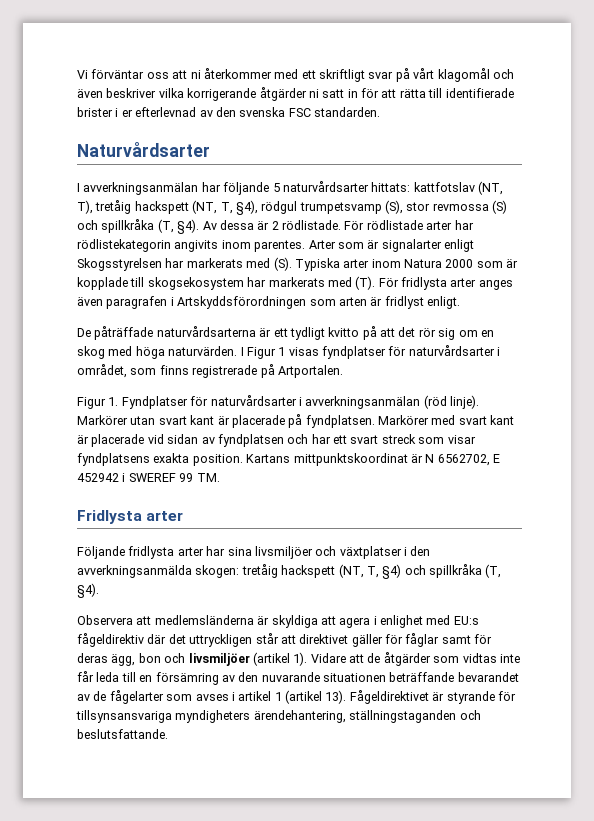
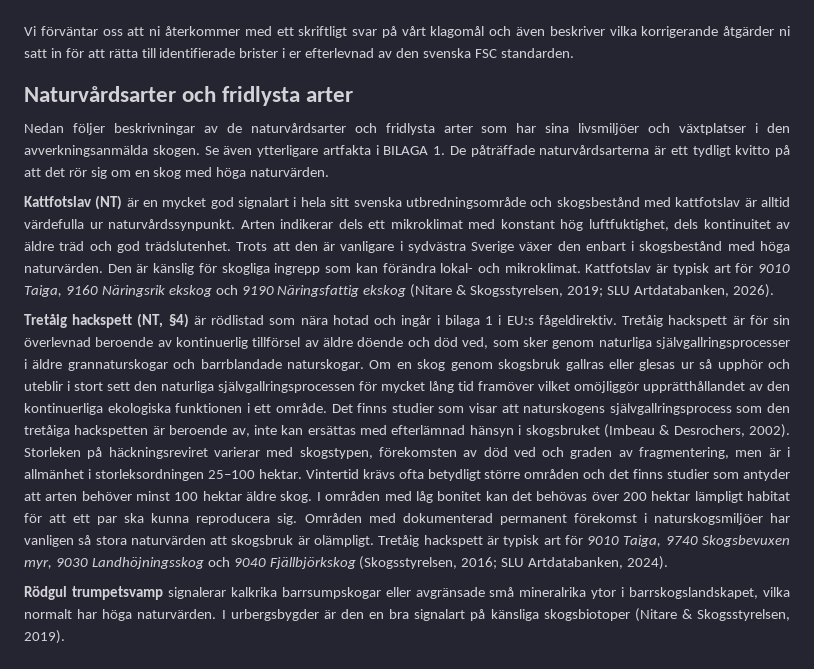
- Naturvårdsarter
- I avverkningsanmälan har följande 5 naturvårdsarter hittats: kattfotslav (NT, T), tretåig hackspett (NT, T, §4), rödgul trumpetsvamp (S), stor revmossa (S) och spillkråka (T, §4). Av dessa är 2 rödlistade. För rödlistade arter har rödlistekategorin angivits inom parentes. Arter som är signalarter enligt Skogsstyrelsen har markerats med (S). Typiska arter inom Natura 2000 som är kopplade till skogsekosystem har markerats med (T). För fridlysta arter anges även paragrafen i Artskyddsförordningen som arten är fridlyst enligt.
- De påträffade naturvårdsarterna är ett tydligt kvitto på att det rör sig om en skog med höga naturvärden. I Figur 1 visas fyndplatser för naturvårdsarter i området, som finns registrerade på Artportalen.
- Figur 1. Fyndplatser för naturvårdsarter i avverkningsanmälan (röd linje). Markörer utan svart kant är placerade på fyndplatsen. Markörer med svart kant är placerade vid sidan av fyndplatsen och har ett svart streck som visar fyndplatsens exakta position. Kartans mittpunktskoordinat är N 6562702, E 452942 i SWEREF 99 TM.
- Fridlysta arter
- Följande fridlysta arter har sina livsmiljöer och växtplatser i den avverkningsanmälda skogen: tretåig hackspett (NT, T, §4) och spillkråka (T, §4).
- Observera att medlemsländerna är skyldiga att agera i enlighet med EU:s fågeldirektiv där det uttryckligen står att direktivet gäller för fåglar samt för deras ägg, bon och livsmiljöer (artikel 1). Vidare att de åtgärder som vidtas inte får leda till en försämring av den nuvarande situationen beträffande bevarandet av de fågelarter som avses i artikel 1 (artikel 13). Fågeldirektivet är styrande för tillsynsansvariga myndigheters ärendehantering, ställningstaganden och beslutsfattande.
+ Naturvårdsarter och fridlysta arter
+ Nedan följer beskrivningar av de naturvårdsarter och fridlysta arter som har sina livsmiljöer och växtplatser i den avverkningsanmälda skogen. Se även ytterligare artfakta i BILAGA 1. De påträffade naturvårdsarterna är ett tydligt kvitto på att det rör sig om en skog med höga naturvärden.
+ Kattfotslav (NT) är en mycket god signalart i hela sitt svenska utbredningsområde och skogsbestånd med kattfotslav är alltid värdefulla ur naturvårdssynpunkt. Arten indikerar dels ett mikroklimat med konstant hög luftfuktighet, dels kontinuitet av äldre träd och god trädslutenhet. Trots att den är vanligare i sydvästra Sverige växer den enbart i skogsbestånd med höga naturvärden. Den är känslig för skogliga ingrepp som kan förändra lokal- och mikroklimat. Kattfotslav är typisk art för 9010 Taiga, 9160 Näringsrik ekskog och 9190 Näringsfattig ekskog (Nitare & Skogsstyrelsen, 2019; SLU Artdatabanken, 2026).
+ Tretåig hackspett (NT, §4) är rödlistad som nära hotad och ingår i bilaga 1 i EU:s fågeldirektiv. Tretåig hackspett är för sin överlevnad beroende av kontinuerlig tillförsel av äldre döende och död ved, som sker genom naturliga självgallringsprocesser i äldre grannaturskogar och barrblandade naturskogar. Om en skog genom skogsbruk gallras eller glesas ur så upphör och uteblir i stort sett den naturliga självgallringsprocessen för mycket lång tid framöver vilket omöjliggör upprätthållandet av den kontinuerliga ekologiska funktionen i ett område. Det finns studier som visar att naturskogens självgallringsprocess som den tretåiga hackspetten är beroende av, inte kan ersättas med efterlämnad hänsyn i skogsbruket (Imbeau & Desrochers, 2002). Storleken på häckningsreviret varierar med skogstypen, förekomsten av död ved och graden av fragmentering, men är i allmänhet i storleksordningen 25–100 hektar. Vintertid krävs ofta betydligt större områden och det finns studier som antyder att arten behöver minst 100 hektar äldre skog. I områden med låg bonitet kan det behövas över 200 hektar lämpligt habitat för att ett par ska kunna reproducera sig. Områden med dokumenterad permanent förekomst i naturskogsmiljöer har vanligen så stora naturvärden att skogsbruk är olämpligt. Tretåig hackspett är typisk art för 9010 Taiga, 9740 Skogsbevuxen myr, 9030 Landhöjningsskog och 9040 Fjällbjörkskog (Skogsstyrelsen, 2016; SLU Artdatabanken, 2024).
+ Rödgul trumpetsvamp signalerar kalkrika barrsumpskogar eller avgränsade små mineralrika ytor i barrskogslandskapet, vilka normalt har höga naturvärden. I urbergsbygder är den en bra signalart på känsliga skogsbiotoper (Nitare & Skogsstyrelsen, 2019).

